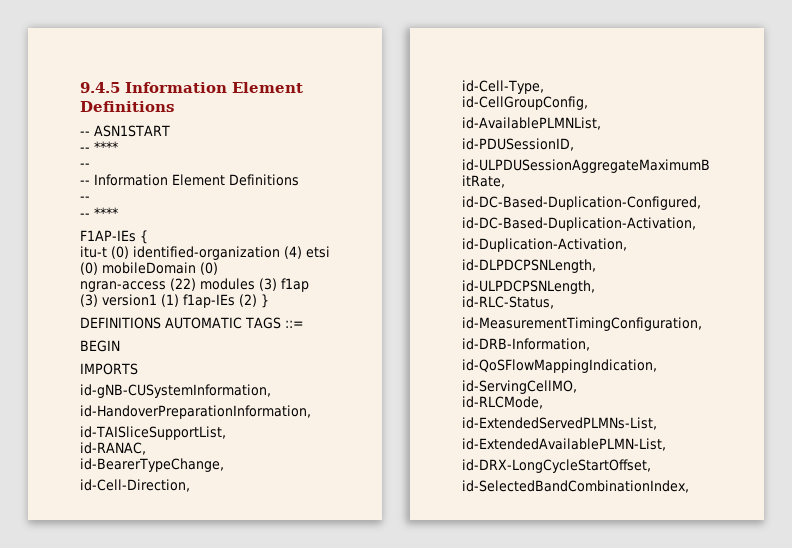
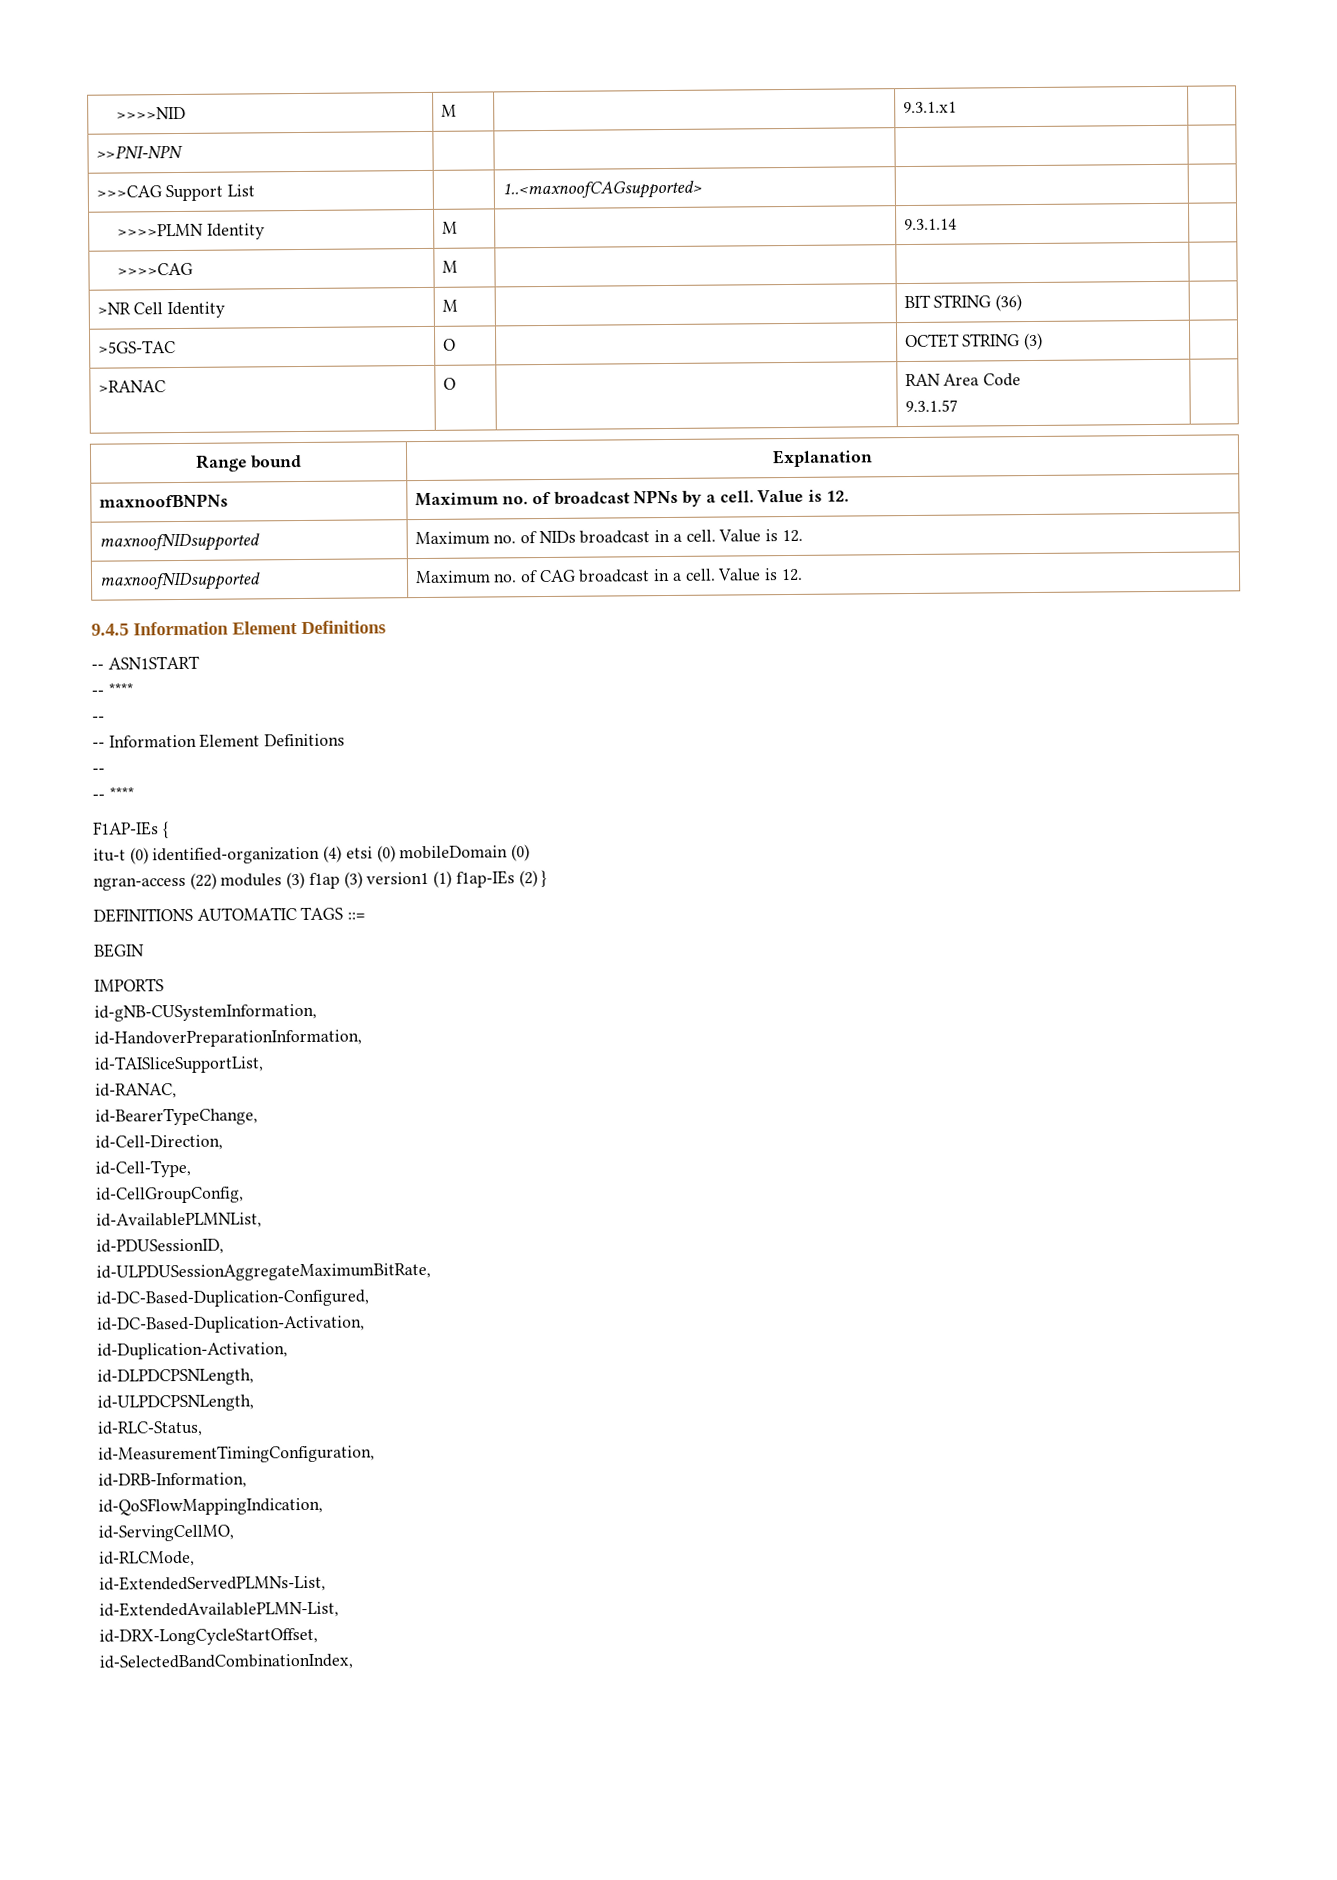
+ >>>>NID | M | | 9.3.1.x1 |
+ >>PNI-NPN | | | |
+ >>>CAG Support List | | 1..<maxnoofCAGsupported> | |
+ >>>>PLMN Identity | M | | 9.3.1.14 |
+ >>>>CAG | M | | |
+ >NR Cell Identity | M | | BIT STRING (36) |
+ >5GS-TAC | O | | OCTET STRING (3) |
+ >RANAC | O | | RAN Area Code
+ 9.3.1.57 |
+ Range bound | Explanation
+ maxnoofBNPNs | Maximum no. of broadcast NPNs by a cell. Value is 12.
+ maxnoofNIDsupported | Maximum no. of NIDs broadcast in a cell. Value is 12.
+ maxnoofNIDsupported | Maximum no. of CAG broadcast in a cell. Value is 12.

